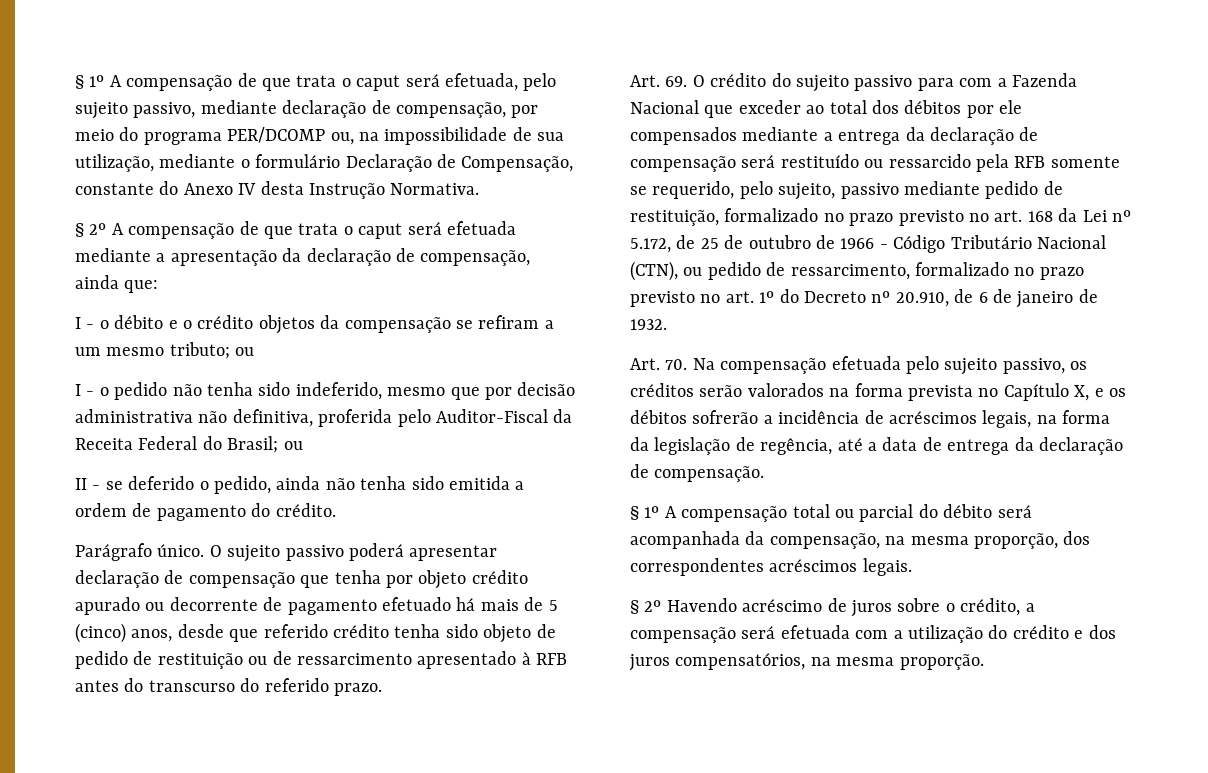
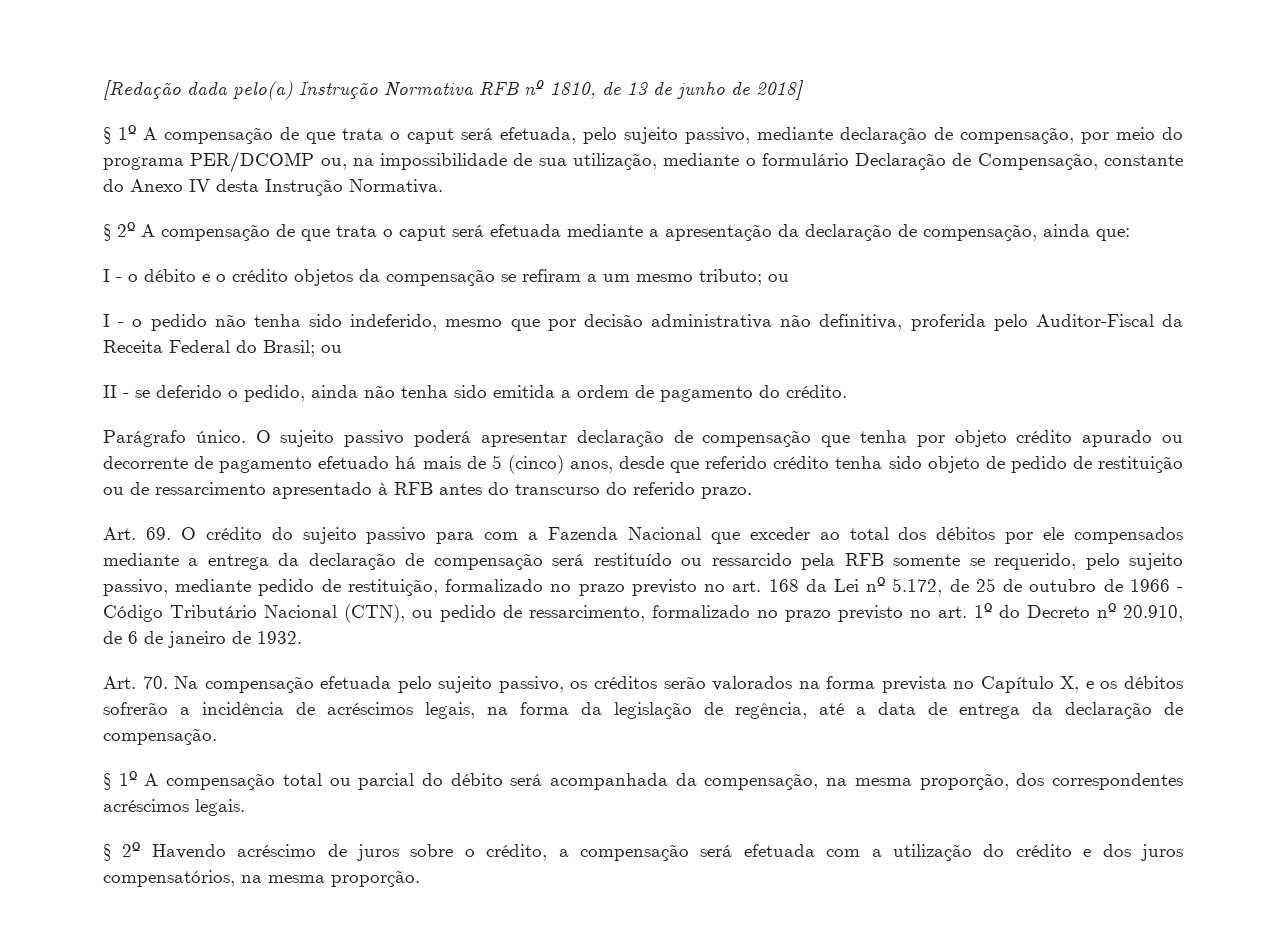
+ [Redação dada pelo(a) Instrução Normativa RFB nº 1810, de 13 de junho de 2018]
- Art. 69. O crédito do sujeito passivo para com a Fazenda Nacional que exceder ao total dos débitos por ele compensados mediante a entrega da declaração de compensação será restituído ou ressarcido pela RFB somente se requerido, pelo sujeito, passivo mediante pedido de restituição, formalizado no prazo previsto no art. 168 da Lei nº 5.172, de 25 de outubro de 1966 - Código Tributário Nacional (CTN), ou pedido de ressarcimento, formalizado no prazo previsto no art. 1º do Decreto nº 20.910, de 6 de janeiro de 1932.
+ Art. 69. O crédito do sujeito passivo para com a Fazenda Nacional que exceder ao total dos débitos por ele compensados mediante a entrega da declaração de compensação será restituído ou ressarcido pela RFB somente se requerido, pelo sujeito passivo, mediante pedido de restituição, formalizado no prazo previsto no art. 168 da Lei nº 5.172, de 25 de outubro de 1966 - Código Tributário Nacional (CTN), ou pedido de ressarcimento, formalizado no prazo previsto no art. 1º do Decreto nº 20.910, de 6 de janeiro de 1932.

